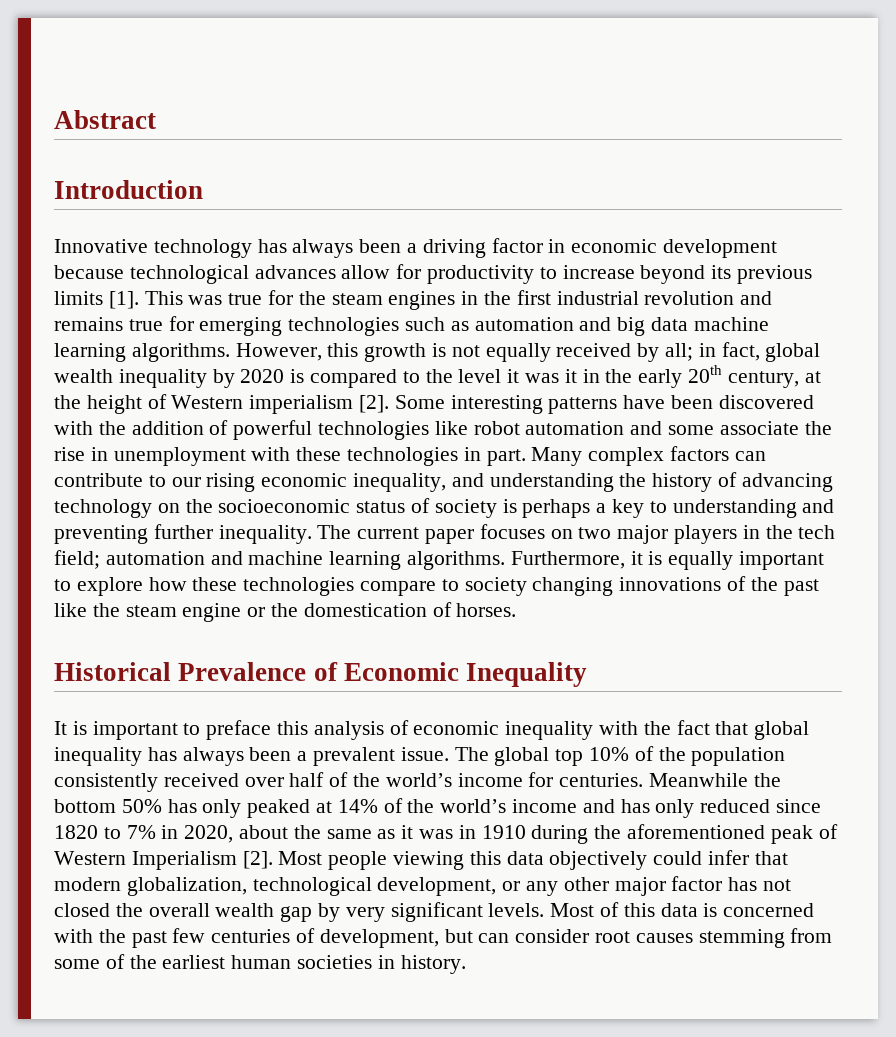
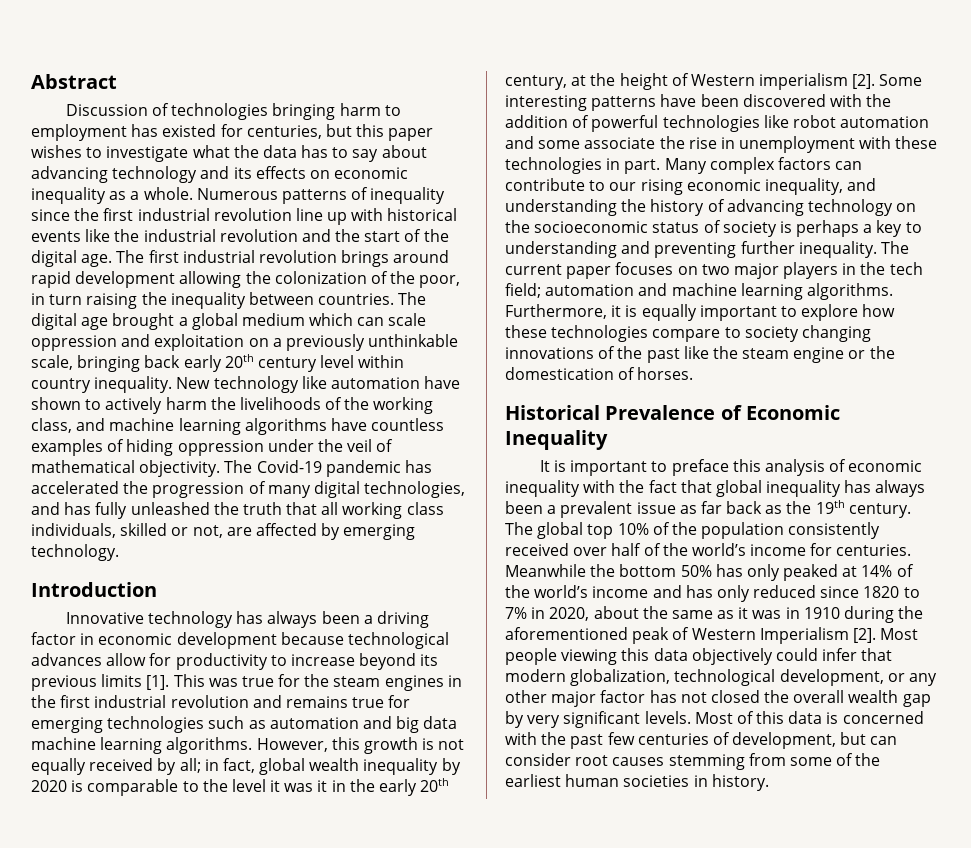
+ Discussion of technologies bringing harm to employment has existed for centuries, but this paper wishes to investigate what the data has to say about advancing technology and its effects on economic inequality as a whole. Numerous patterns of inequality since the first industrial revolution line up with historical events like the industrial revolution and the start of the digital age. The first industrial revolution brings around rapid development allowing the colonization of the poor, in turn raising the inequality between countries. The digital age brought a global medium which can scale oppression and exploitation on a previously unthinkable scale, bringing back early 20th century level within country inequality. New technology like automation have shown to actively harm the livelihoods of the working class, and machine learning algorithms have countless examples of hiding oppression under the veil of mathematical objectivity. The Covid-19 pandemic has accelerated the progression of many digital technologies, and has fully unleashed the truth that all working class individuals, skilled or not, are affected by emerging technology.
- However, this growth is not equally received by all; in fact, global wealth inequality by 2020 is compared to the level it was it in the early 20th century, at the height of Western imperialism [2].
+ However, this growth is not equally received by all; in fact, global wealth inequality by 2020 is comparable to the level it was it in the early 20th century, at the height of Western imperialism [2].
- It is important to preface this analysis of economic inequality with the fact that global inequality has always been a prevalent issue.
+ It is important to preface this analysis of economic inequality with the fact that global inequality has always been a prevalent issue as far back as the 19th century.

